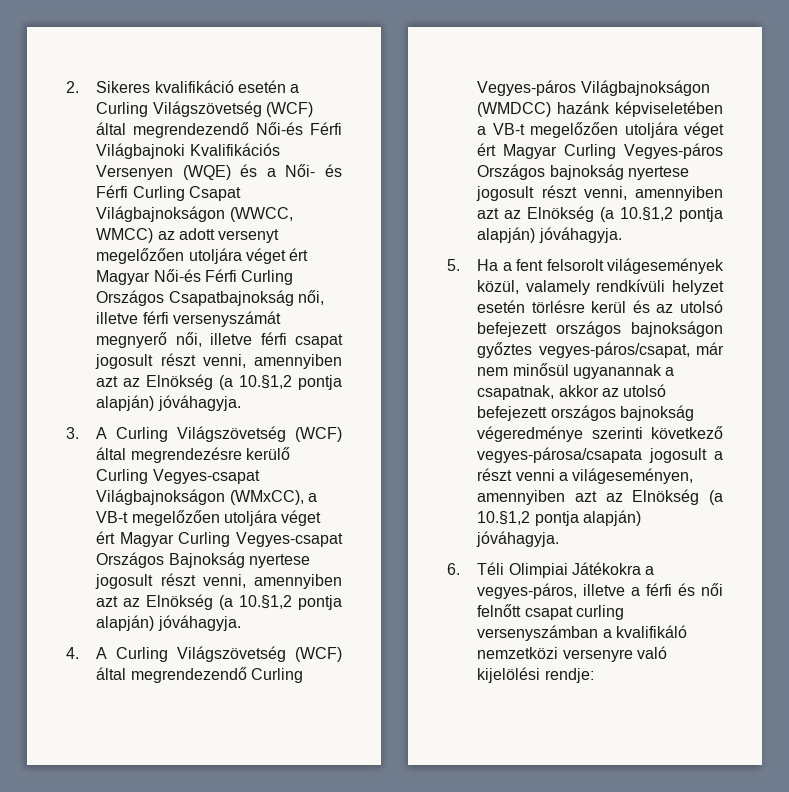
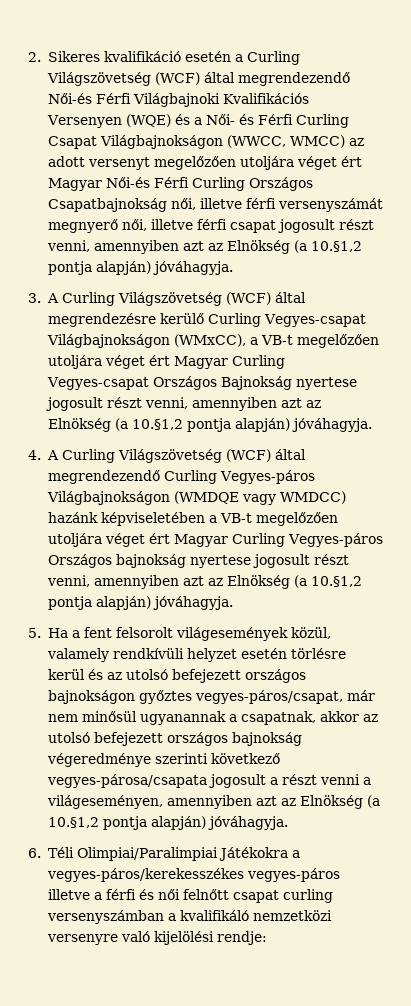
- 4. A Curling Világszövetség (WCF) által megrendezendő Curling Vegyes-páros Világbajnokságon (WMDCC) hazánk képviseletében a VB-t megelőzően utoljára véget ért Magyar Curling Vegyes-páros Országos bajnokság nyertese jogosult részt venni, amennyiben azt az Elnökség (a 10.§1,2 pontja alapján) jóváhagyja.
+ 4. A Curling Világszövetség (WCF) által megrendezendő Curling Vegyes-páros Világbajnokságon (WMDQE vagy WMDCC) hazánk képviseletében a VB-t megelőzően utoljára véget ért Magyar Curling Vegyes-páros Országos bajnokság nyertese jogosult részt venni, amennyiben azt az Elnökség (a 10.§1,2 pontja alapján) jóváhagyja.
- 6. Téli Olimpiai Játékokra a vegyes-páros, illetve a férfi és női felnőtt csapat curling versenyszámban a kvalifikáló nemzetközi versenyre való kijelölési rendje:
+ 6. Téli Olimpiai/Paralimpiai Játékokra a vegyes-páros/kerekesszékes vegyes-páros illetve a férfi és női felnőtt csapat curling versenyszámban a kvalifikáló nemzetközi versenyre való kijelölési rendje:

